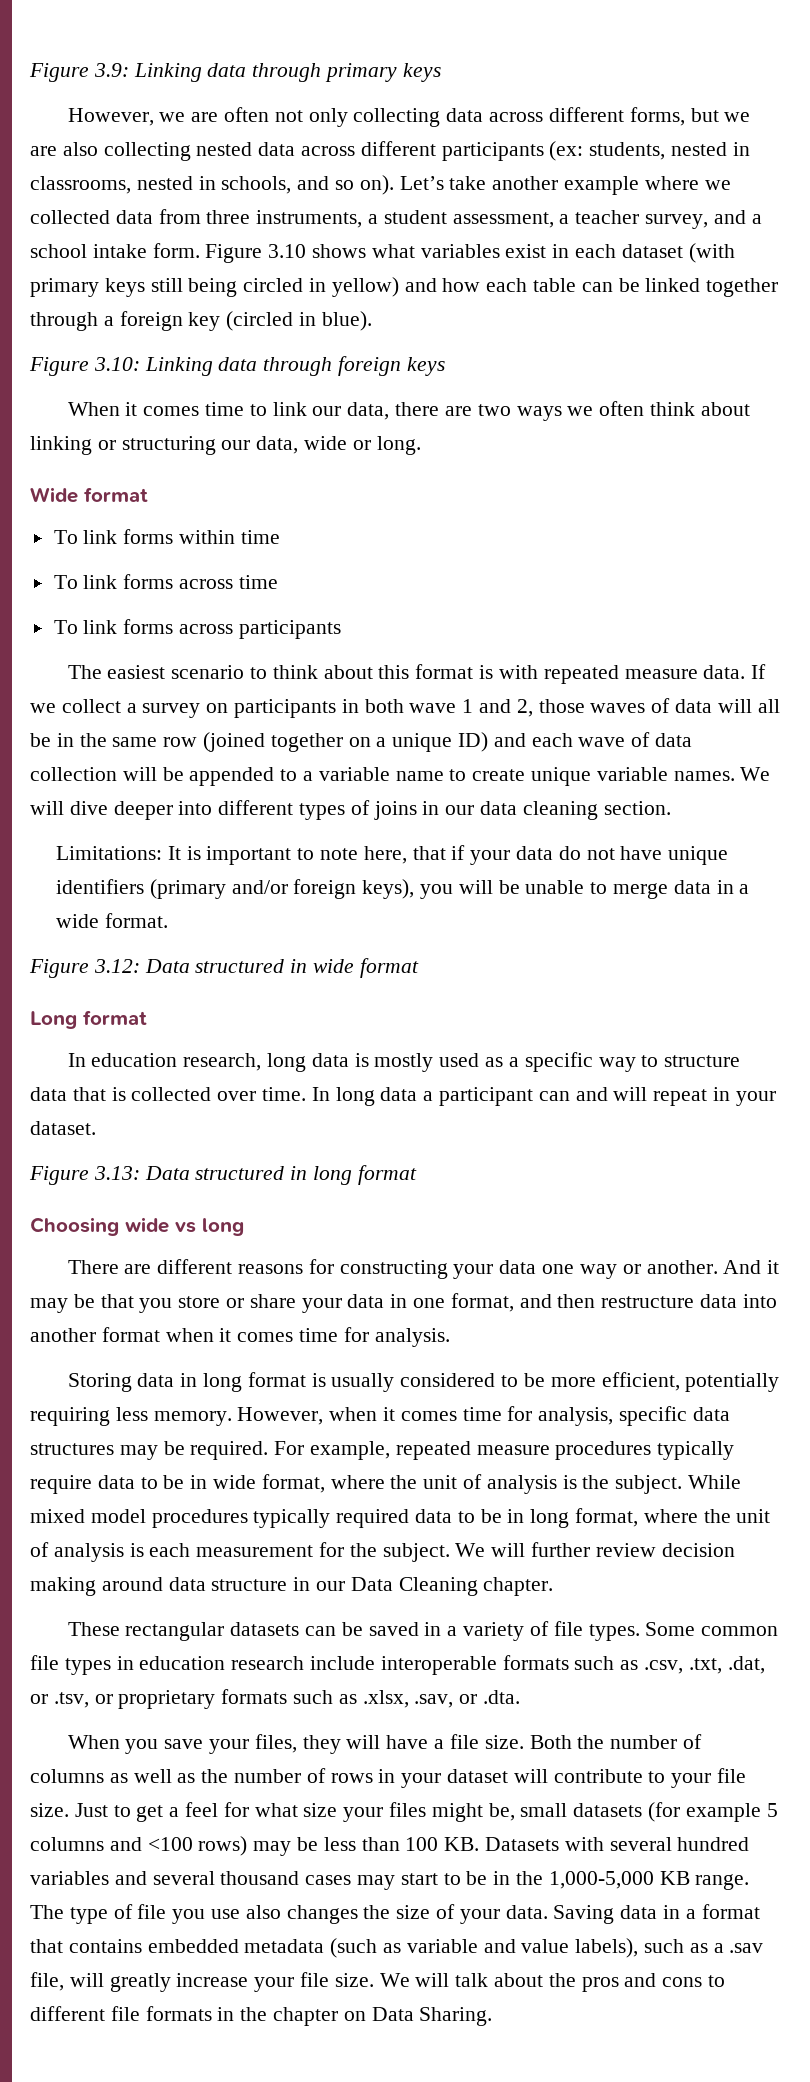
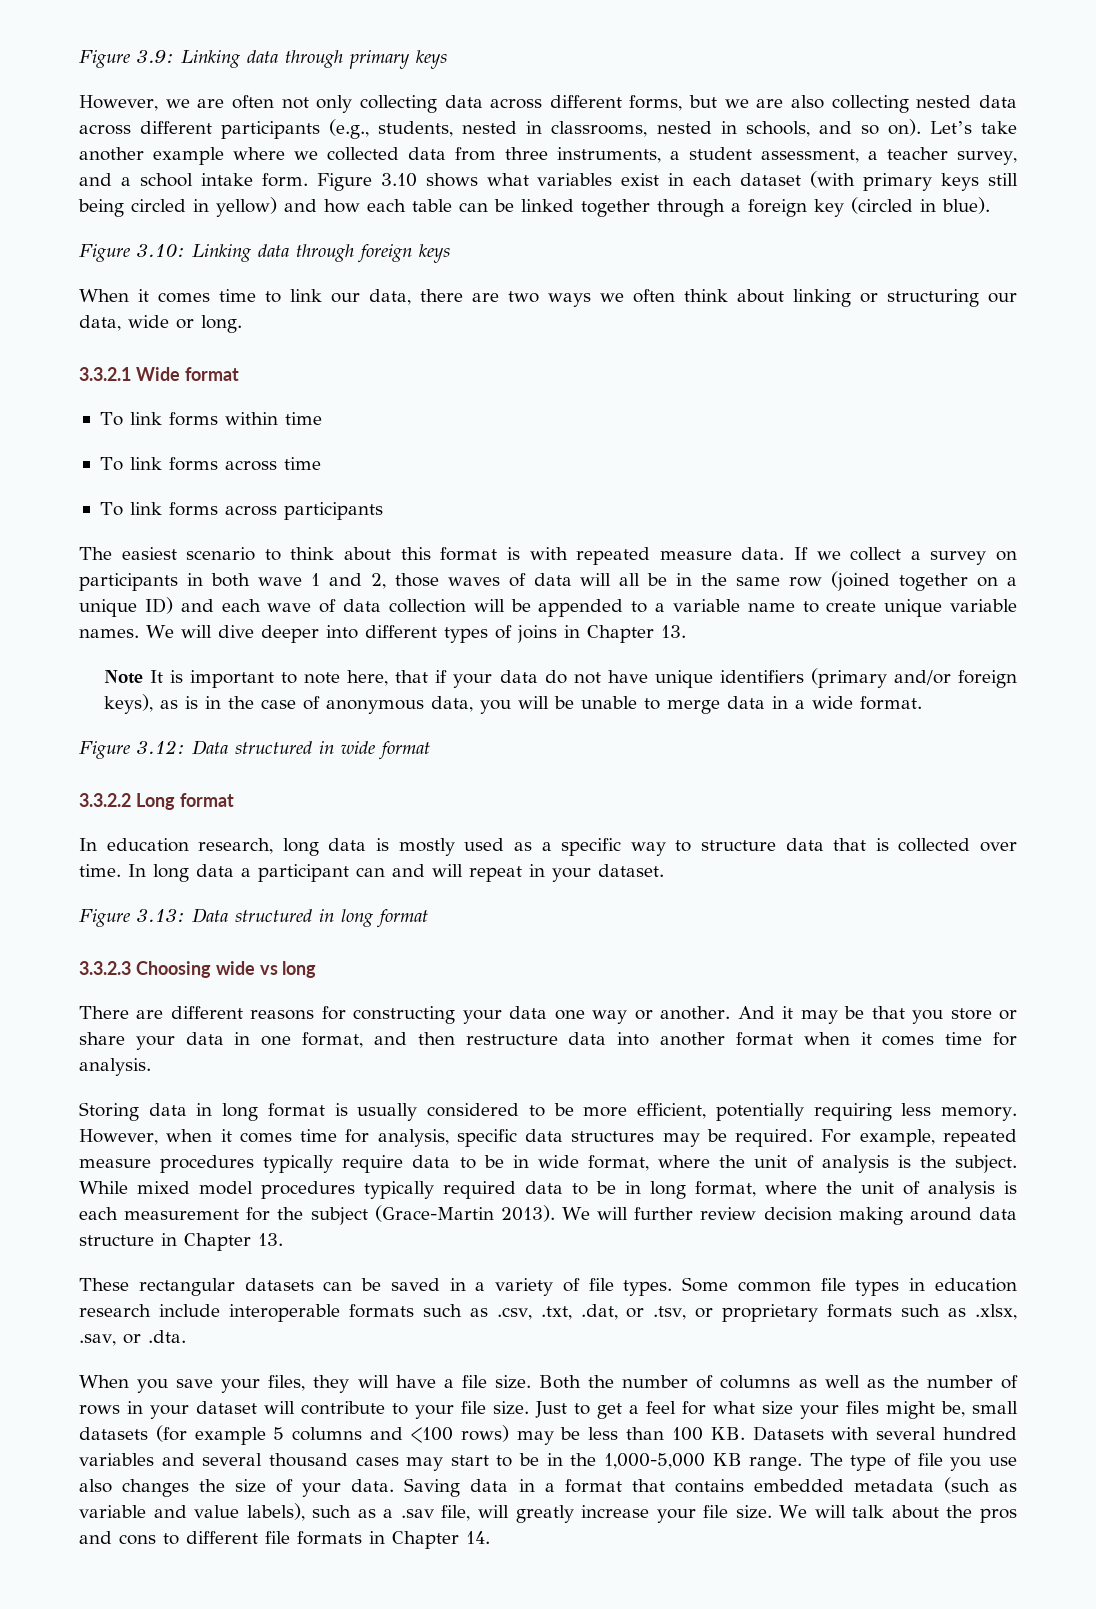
- However, we are often not only collecting data across different forms, but we are also collecting nested data across different participants (ex: students, nested in classrooms, nested in schools, and so on).
+ However, we are often not only collecting data across different forms, but we are also collecting nested data across different participants (e.g., students, nested in classrooms, nested in schools, and so on).
- Wide format
+ 3.3.2.1 Wide format
- We will dive deeper into different types of joins in our data cleaning section.
- Limitations: It is important to note here, that if your data do not have unique identifiers (primary and/or foreign keys), you will be unable to merge data in a wide format.
+ We will dive deeper into different types of joins in Chapter 13.
+ Note It is important to note here, that if your data do not have unique identifiers (primary and/or foreign keys), as is in the case of anonymous data, you will be unable to merge data in a wide format.
- Long format
+ 3.3.2.2 Long format
- Choosing wide vs long
+ 3.3.2.3 Choosing wide vs long
- While mixed model procedures typically required data to be in long format, where the unit of analysis is each measurement for the subject.
+ While mixed model procedures typically required data to be in long format, where the unit of analysis is each measurement for the subject (Grace-Martin 2013).
- We will further review decision making around data structure in our Data Cleaning chapter.
+ We will further review decision making around data structure in Chapter 13.
- We will talk about the pros and cons to different file formats in the chapter on Data Sharing.
+ We will talk about the pros and cons to different file formats in Chapter 14.

